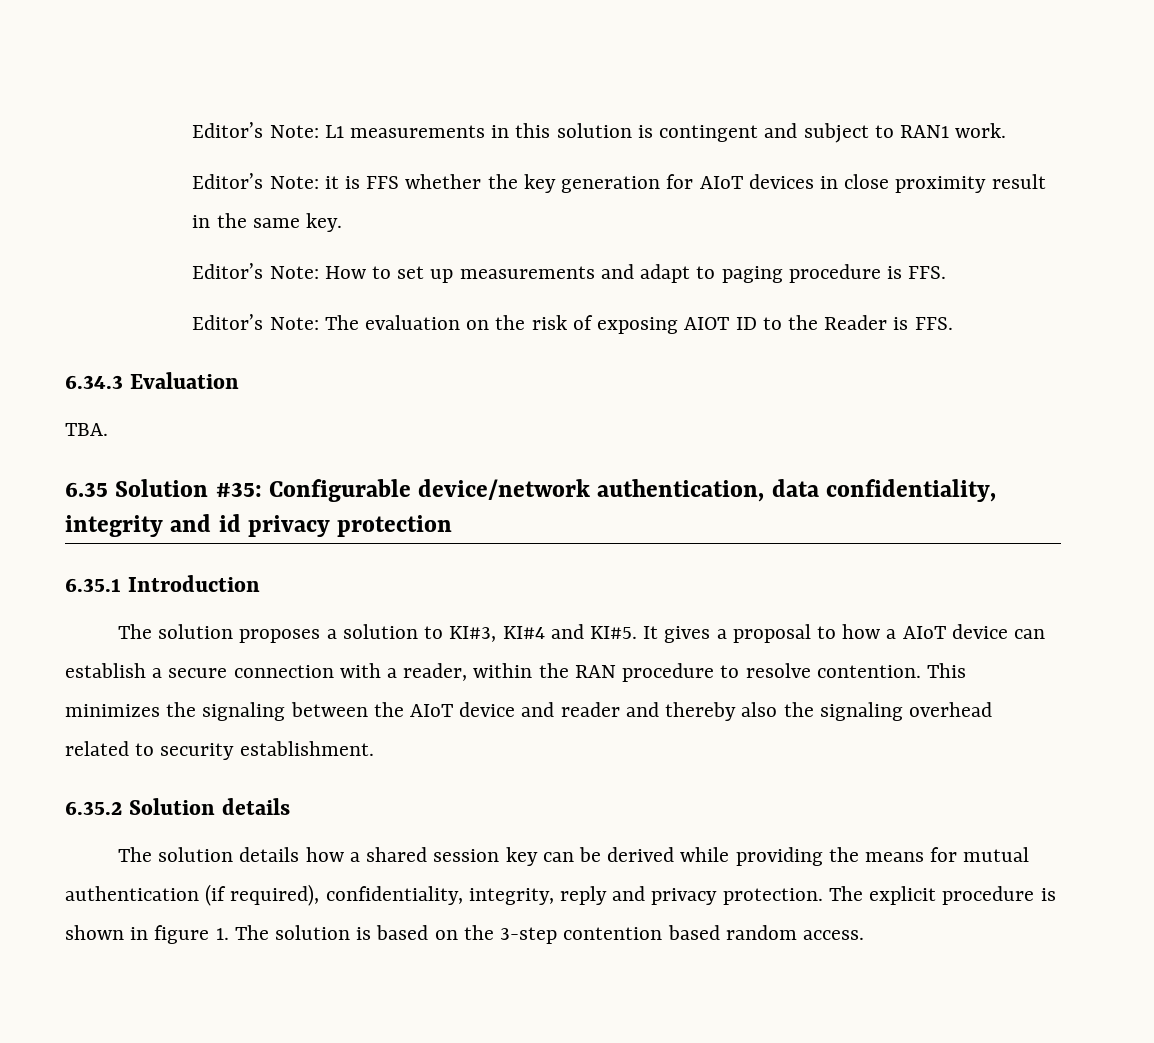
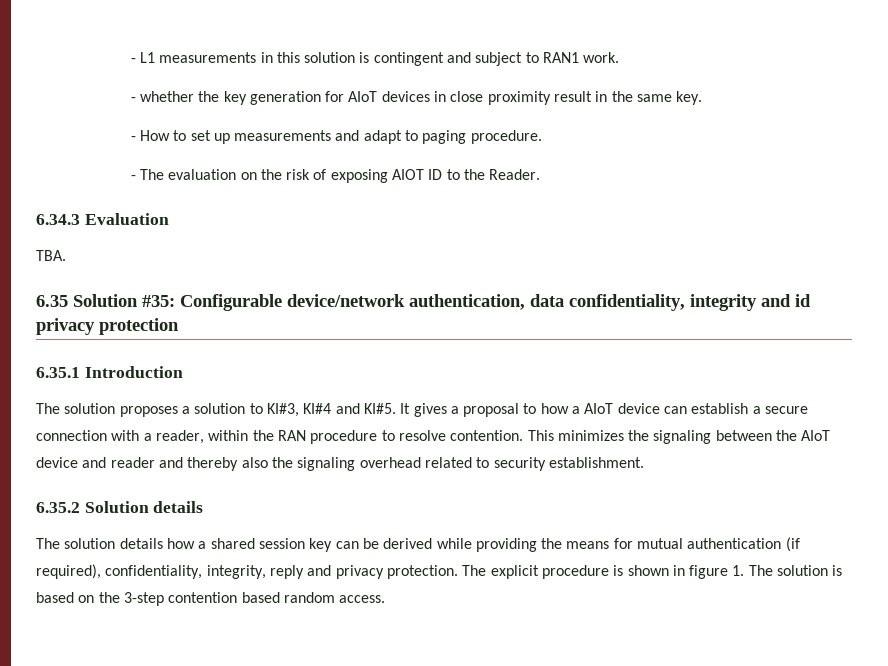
- Editor’s Note: L1 measurements in this solution is contingent and subject to RAN1 work.
+ - L1 measurements in this solution is contingent and subject to RAN1 work.
- Editor’s Note: it is FFS whether the key generation for AIoT devices in close proximity result in the same key.
+ - whether the key generation for AIoT devices in close proximity result in the same key.
- Editor’s Note: How to set up measurements and adapt to paging procedure is FFS.
- Editor’s Note: The evaluation on the risk of exposing AIOT ID to the Reader is FFS.
+ - How to set up measurements and adapt to paging procedure.
+ - The evaluation on the risk of exposing AIOT ID to the Reader.

